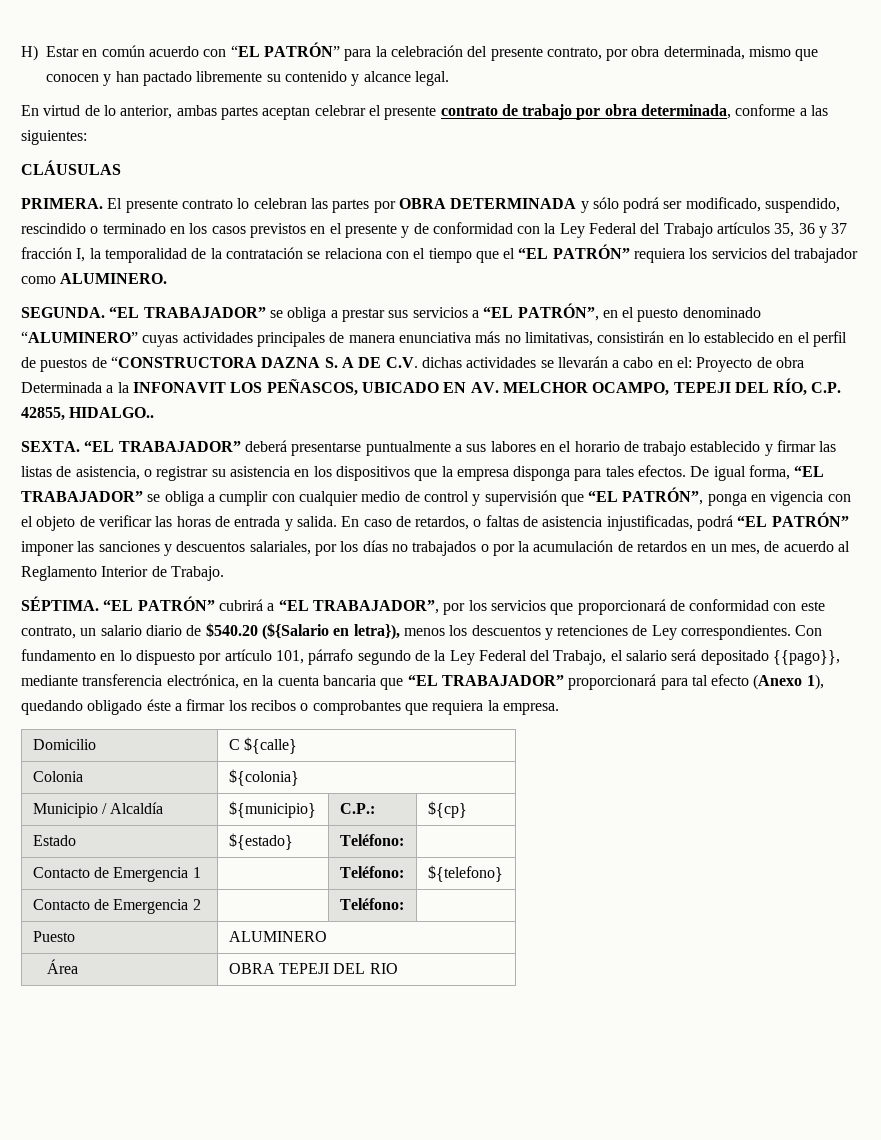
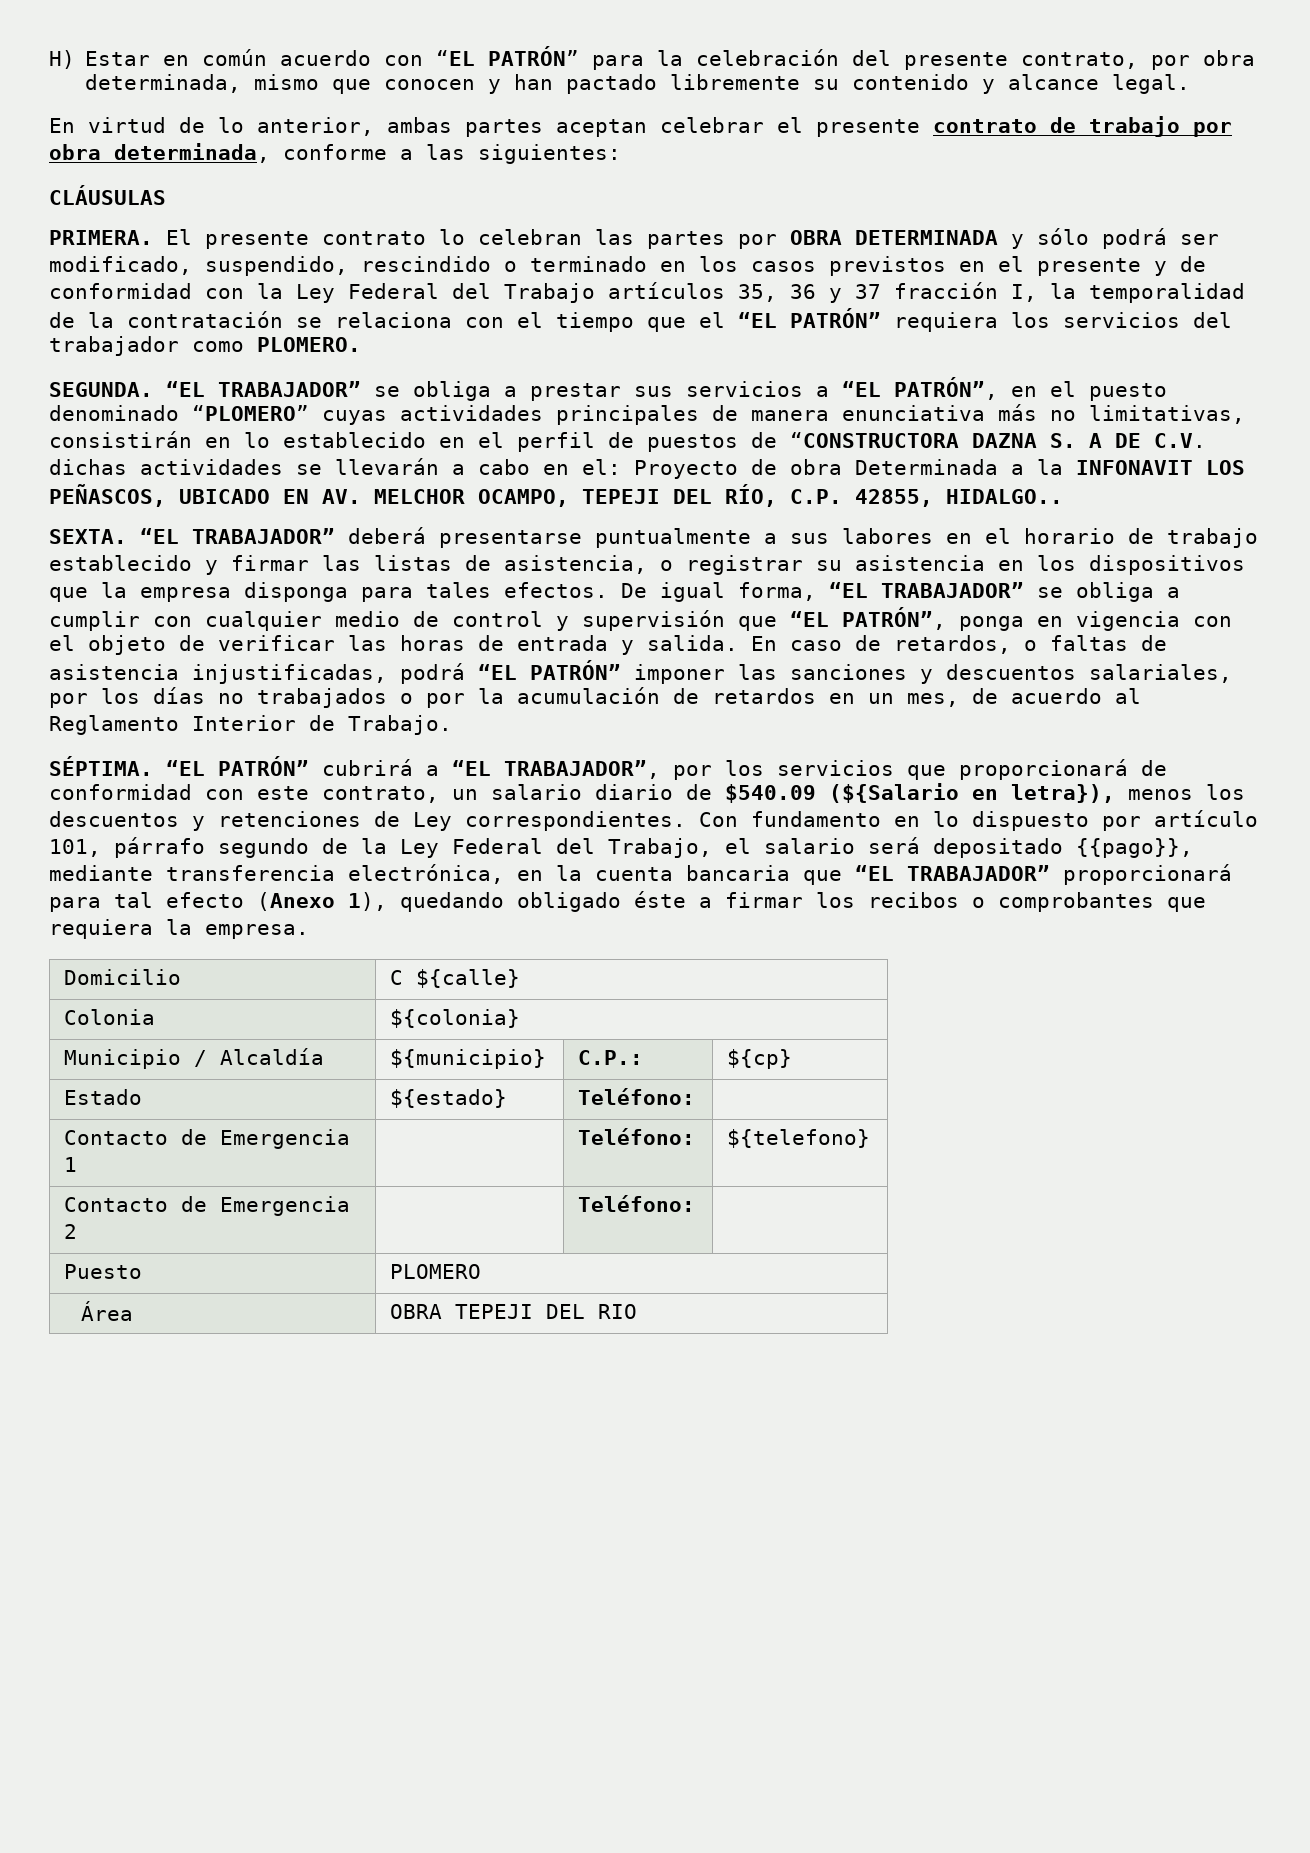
- El presente contrato lo celebran las partes por OBRA DETERMINADA y sólo podrá ser modificado, suspendido, rescindido o terminado en los casos previstos en el presente y de conformidad con la Ley Federal del Trabajo artículos 35, 36 y 37 fracción I, la temporalidad de la contratación se relaciona con el tiempo que el “EL PATRÓN” requiera los servicios del trabajador como ALUMINERO.
+ El presente contrato lo celebran las partes por OBRA DETERMINADA y sólo podrá ser modificado, suspendido, rescindido o terminado en los casos previstos en el presente y de conformidad con la Ley Federal del Trabajo artículos 35, 36 y 37 fracción I, la temporalidad de la contratación se relaciona con el tiempo que el “EL PATRÓN” requiera los servicios del trabajador como PLOMERO.
- “EL TRABAJADOR” se obliga a prestar sus servicios a “EL PATRÓN”, en el puesto denominado “ALUMINERO” cuyas actividades principales de manera enunciativa más no limitativas, consistirán en lo establecido en el perfil de puestos de “CONSTRUCTORA DAZNA S. A DE C.V. dichas actividades se llevarán a cabo en el:
+ “EL TRABAJADOR” se obliga a prestar sus servicios a “EL PATRÓN”, en el puesto denominado “PLOMERO” cuyas actividades principales de manera enunciativa más no limitativas, consistirán en lo establecido en el perfil de puestos de “CONSTRUCTORA DAZNA S. A DE C.V. dichas actividades se llevarán a cabo en el:
- “EL PATRÓN” cubrirá a “EL TRABAJADOR”, por los servicios que proporcionará de conformidad con este contrato, un salario diario de $540.20 (${Salario en letra}), menos los descuentos y retenciones de Ley correspondientes.
+ “EL PATRÓN” cubrirá a “EL TRABAJADOR”, por los servicios que proporcionará de conformidad con este contrato, un salario diario de $540.09 (${Salario en letra}), menos los descuentos y retenciones de Ley correspondientes.
- Puesto | ALUMINERO
+ Puesto | PLOMERO

